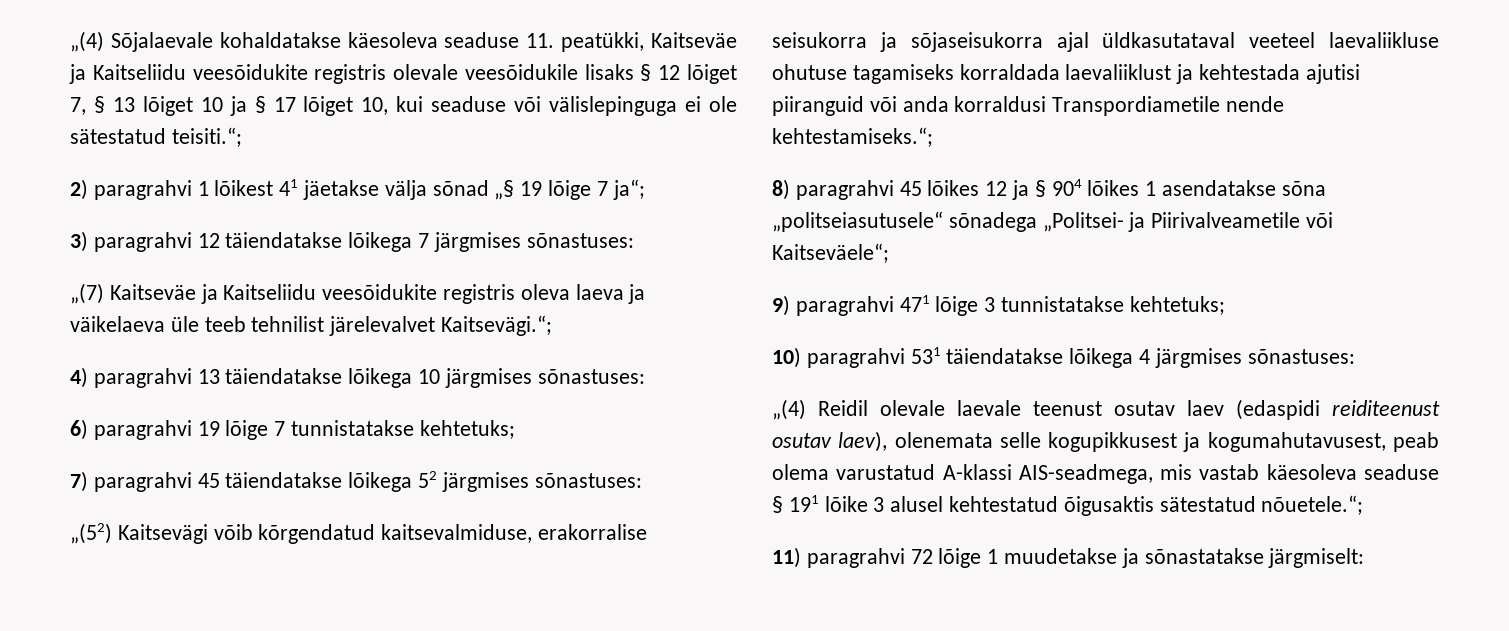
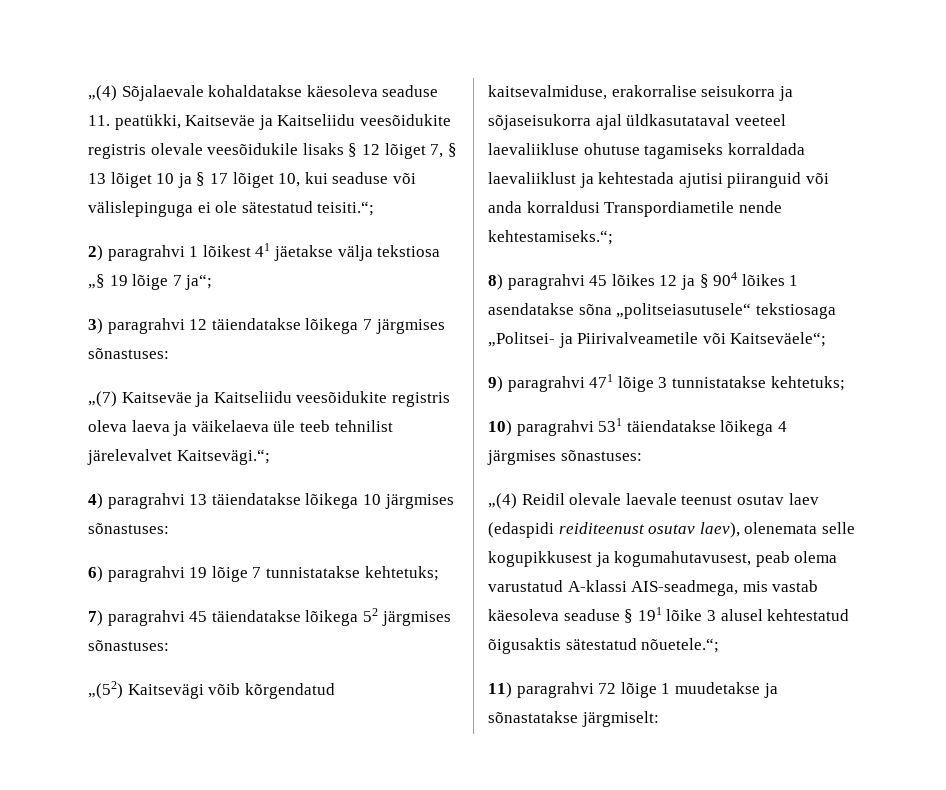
- 2) paragrahvi 1 lõikest 41 jäetakse välja sõnad „§ 19 lõige 7 ja“;
+ 2) paragrahvi 1 lõikest 41 jäetakse välja tekstiosa „§ 19 lõige 7 ja“;
- 8) paragrahvi 45 lõikes 12 ja § 904 lõikes 1 asendatakse sõna „politseiasutusele“ sõnadega „Politsei- ja Piirivalveametile või Kaitseväele“;
+ 8) paragrahvi 45 lõikes 12 ja § 904 lõikes 1 asendatakse sõna „politseiasutusele“ tekstiosaga „Politsei- ja Piirivalveametile või Kaitseväele“;

